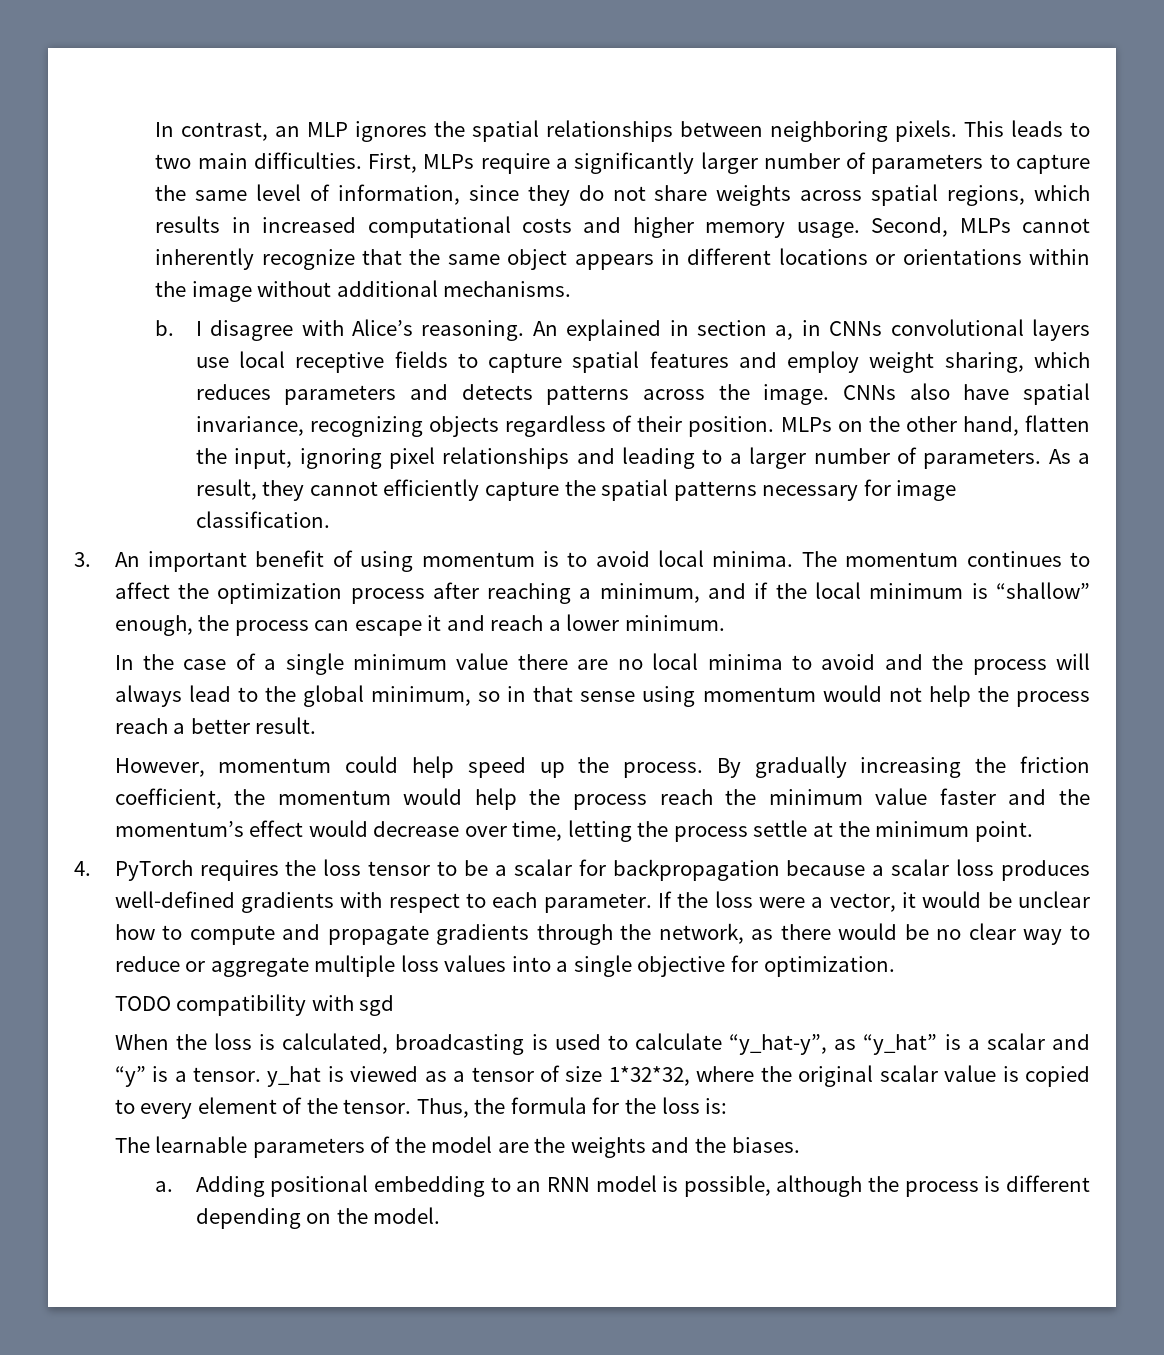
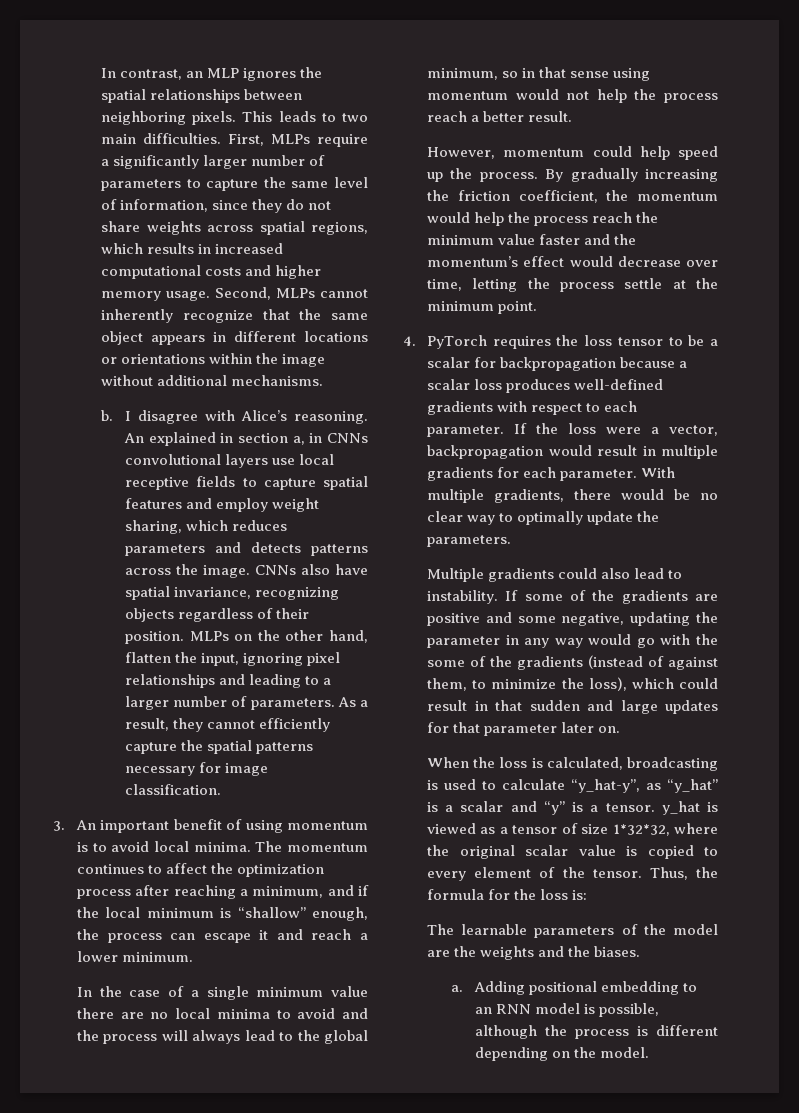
- If the loss were a vector, it would be unclear how to compute and propagate gradients through the network, as there would be no clear way to reduce or aggregate multiple loss values into a single objective for optimization.
- TODO compatibility with sgd
+ If the loss were a vector, backpropagation would result in multiple gradients for each parameter. With multiple gradients, there would be no clear way to optimally update the parameters.
+ Multiple gradients could also lead to instability. If some of the gradients are positive and some negative, updating the parameter in any way would go with the some of the gradients (instead of against them, to minimize the loss), which could result in that sudden and large updates for that parameter later on.

